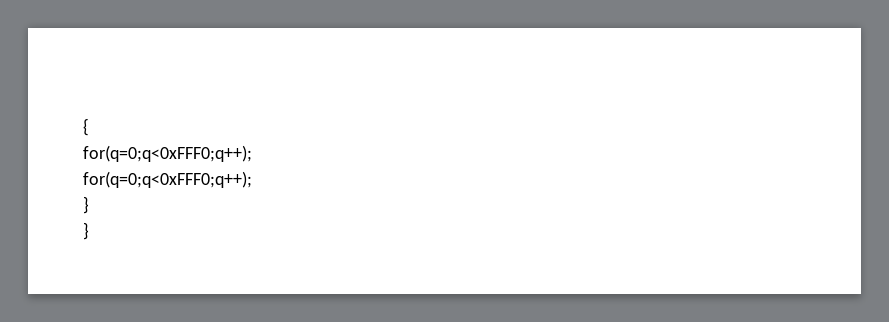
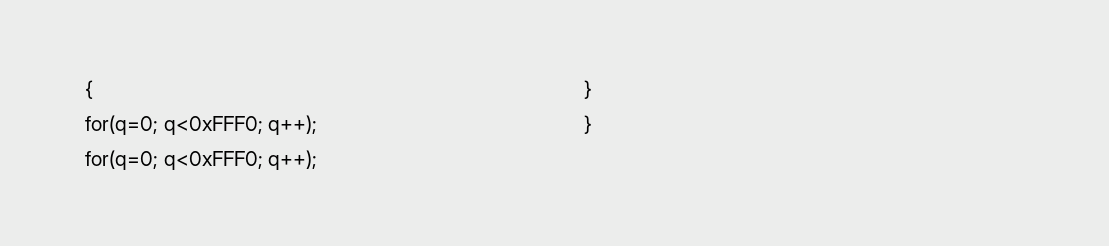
  {
- for(q=0;q<0xFFF0;q++);
- for(q=0;q<0xFFF0;q++);
+ for(q=0; q<0xFFF0; q++);
+ for(q=0; q<0xFFF0; q++);

